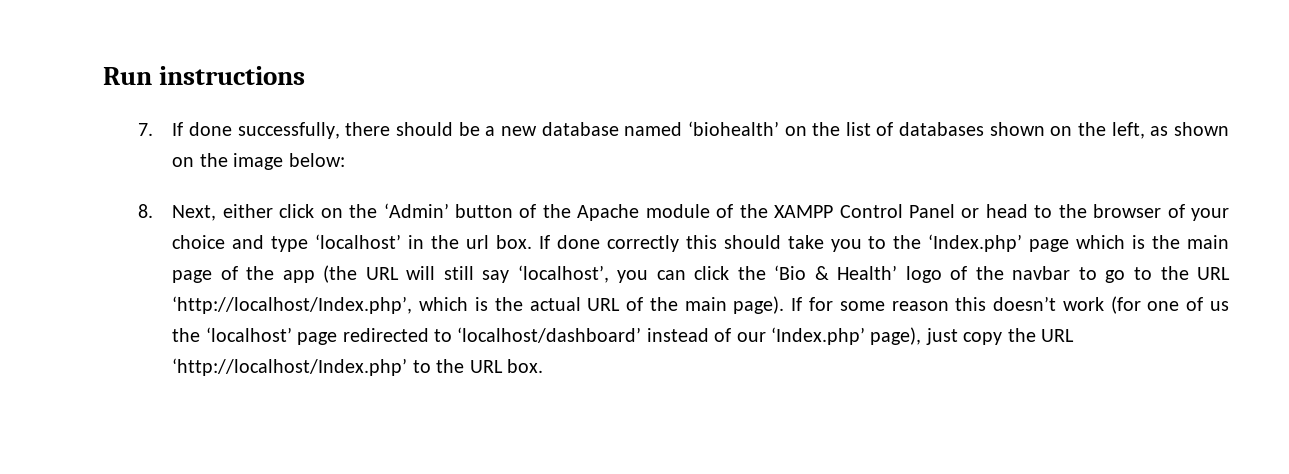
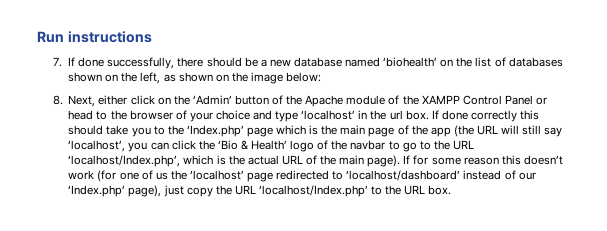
- If done correctly this should take you to the ‘Index.php’ page which is the main page of the app (the URL will still say ‘localhost’, you can click the ‘Bio & Health’ logo of the navbar to go to the URL ‘http://localhost/Index.php’, which is the actual URL of the main page).
+ If done correctly this should take you to the ‘Index.php’ page which is the main page of the app (the URL will still say ‘localhost’, you can click the ‘Bio & Health’ logo of the navbar to go to the URL ‘localhost/Index.php’, which is the actual URL of the main page).
- If for some reason this doesn’t work (for one of us the ‘localhost’ page redirected to ‘localhost/dashboard’ instead of our ‘Index.php’ page), just copy the URL ‘http://localhost/Index.php’ to the URL box.
+ If for some reason this doesn’t work (for one of us the ‘localhost’ page redirected to ‘localhost/dashboard’ instead of our ‘Index.php’ page), just copy the URL ‘localhost/Index.php’ to the URL box.

